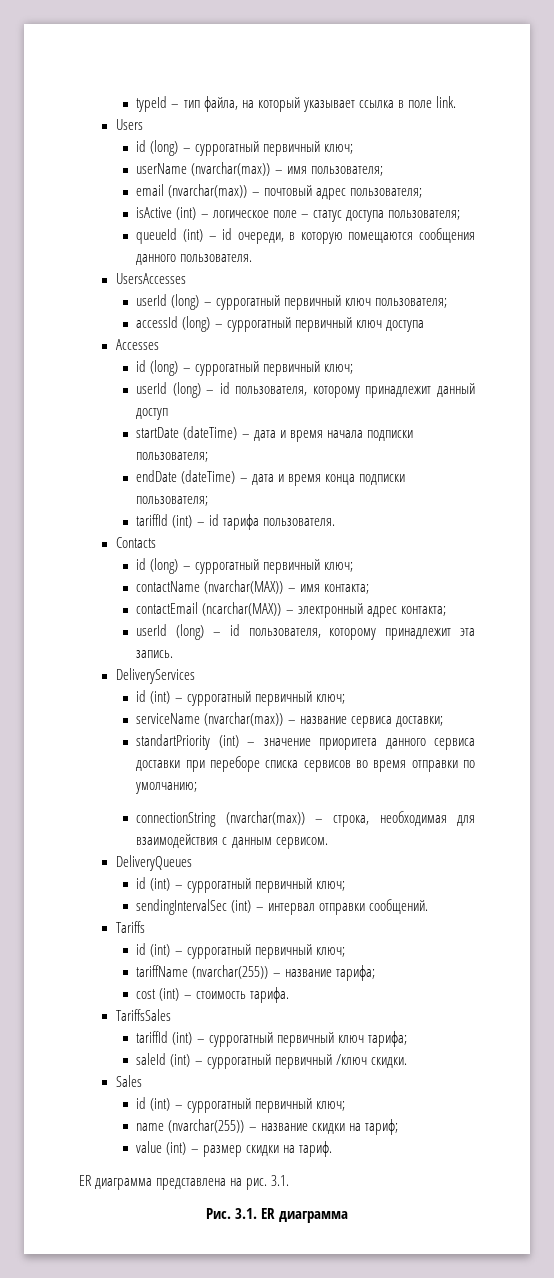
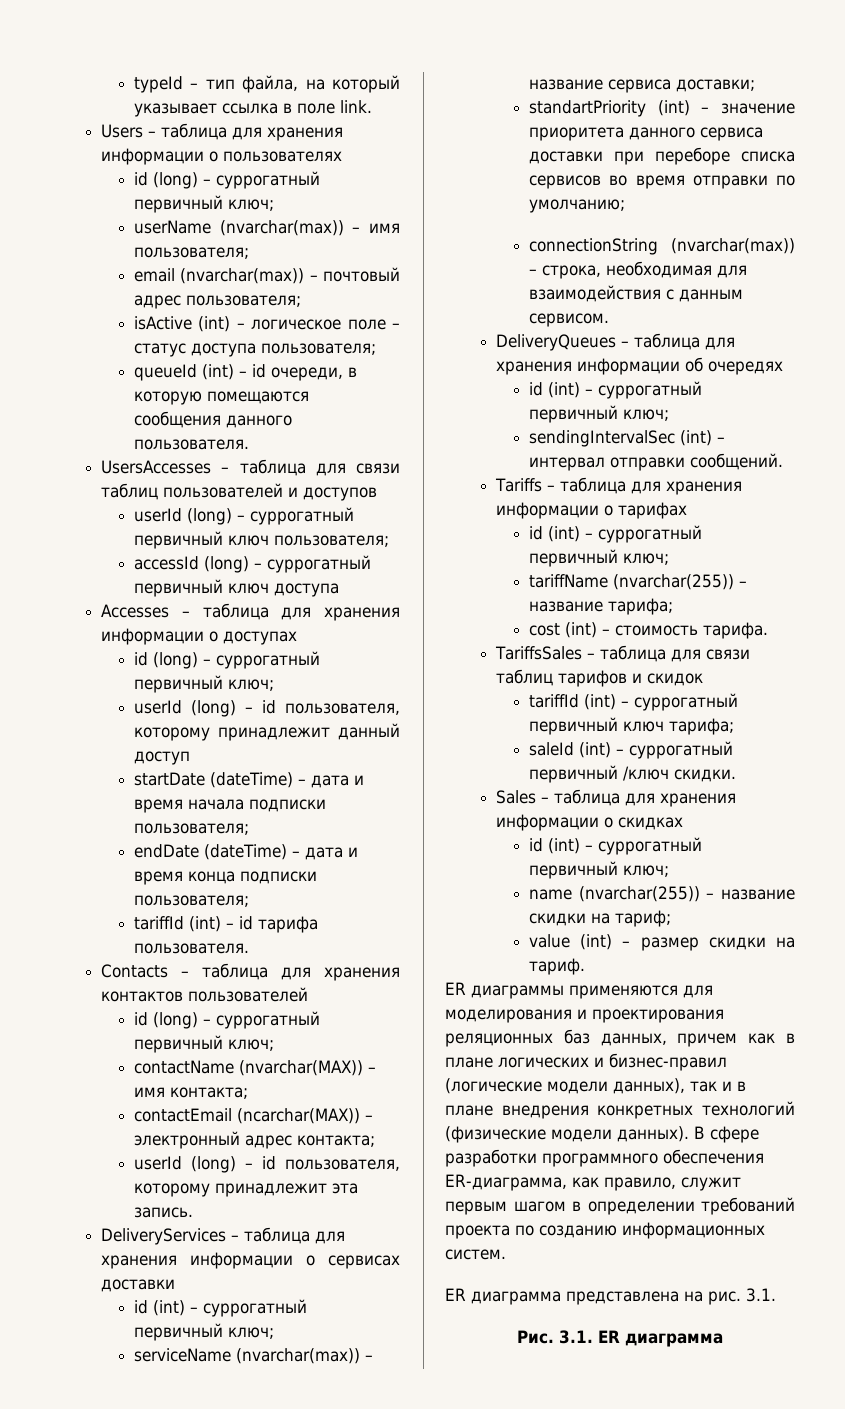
- Users
+ Users – таблица для хранения информации о пользователях
- UsersAccesses
+ UsersAccesses – таблица для связи таблиц пользователей и доступов
- Accesses
+ Accesses – таблица для хранения информации о доступах
- Contacts
+ Contacts – таблица для хранения контактов пользователей
- DeliveryServices
+ DeliveryServices – таблица для хранения информации о сервисах доставки
- DeliveryQueues
+ DeliveryQueues – таблица для хранения информации об очередях
- Tariffs
+ Tariffs – таблица для хранения информации о тарифах
- TariffsSales
+ TariffsSales – таблица для связи таблиц тарифов и скидок
- Sales
+ Sales – таблица для хранения информации о скидках
+ ER диаграммы применяются для моделирования и проектирования реляционных баз данных, причем как в плане логических и бизнес-правил (логические модели данных), так и в плане внедрения конкретных технологий (физические модели данных). В сфере разработки программного обеспечения ER-диаграмма, как правило, служит первым шагом в определении требований проекта по созданию информационных систем.

